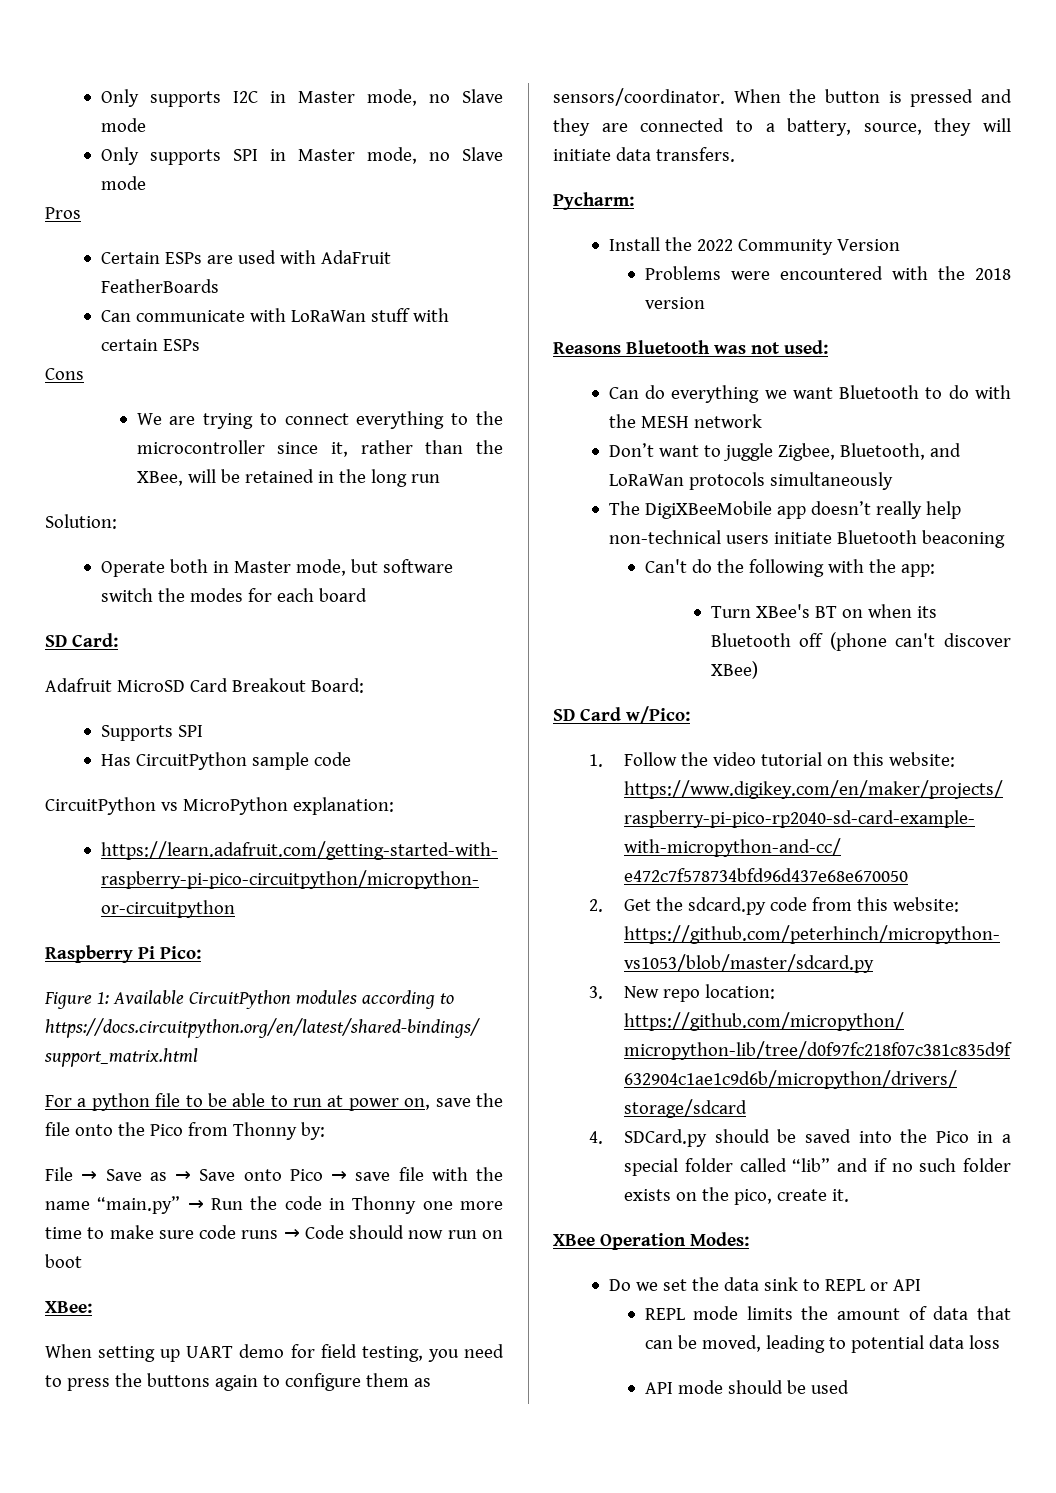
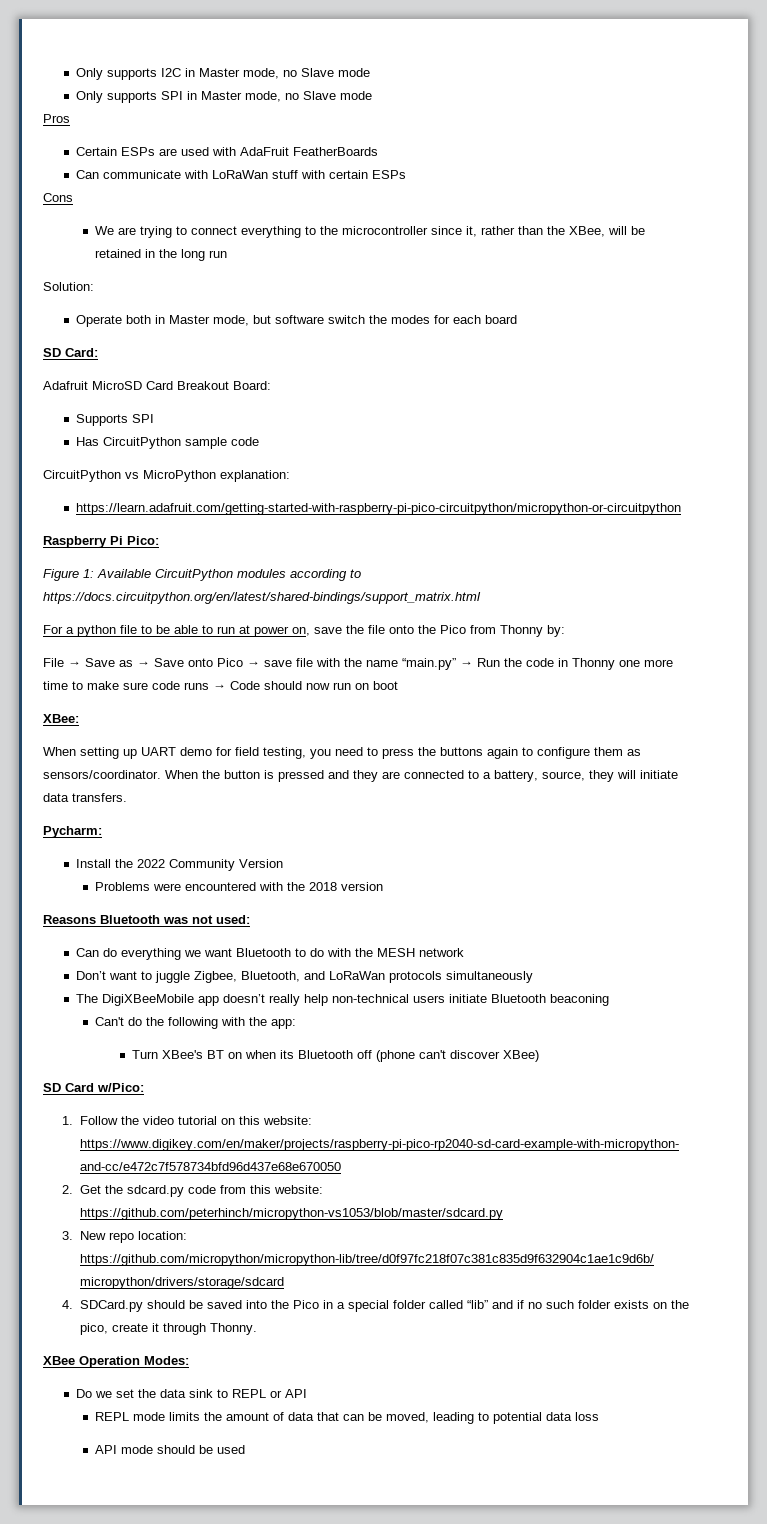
- 4. SDCard.py should be saved into the Pico in a special folder called “lib” and if no such folder exists on the pico, create it.
+ 4. SDCard.py should be saved into the Pico in a special folder called “lib” and if no such folder exists on the pico, create it through Thonny.

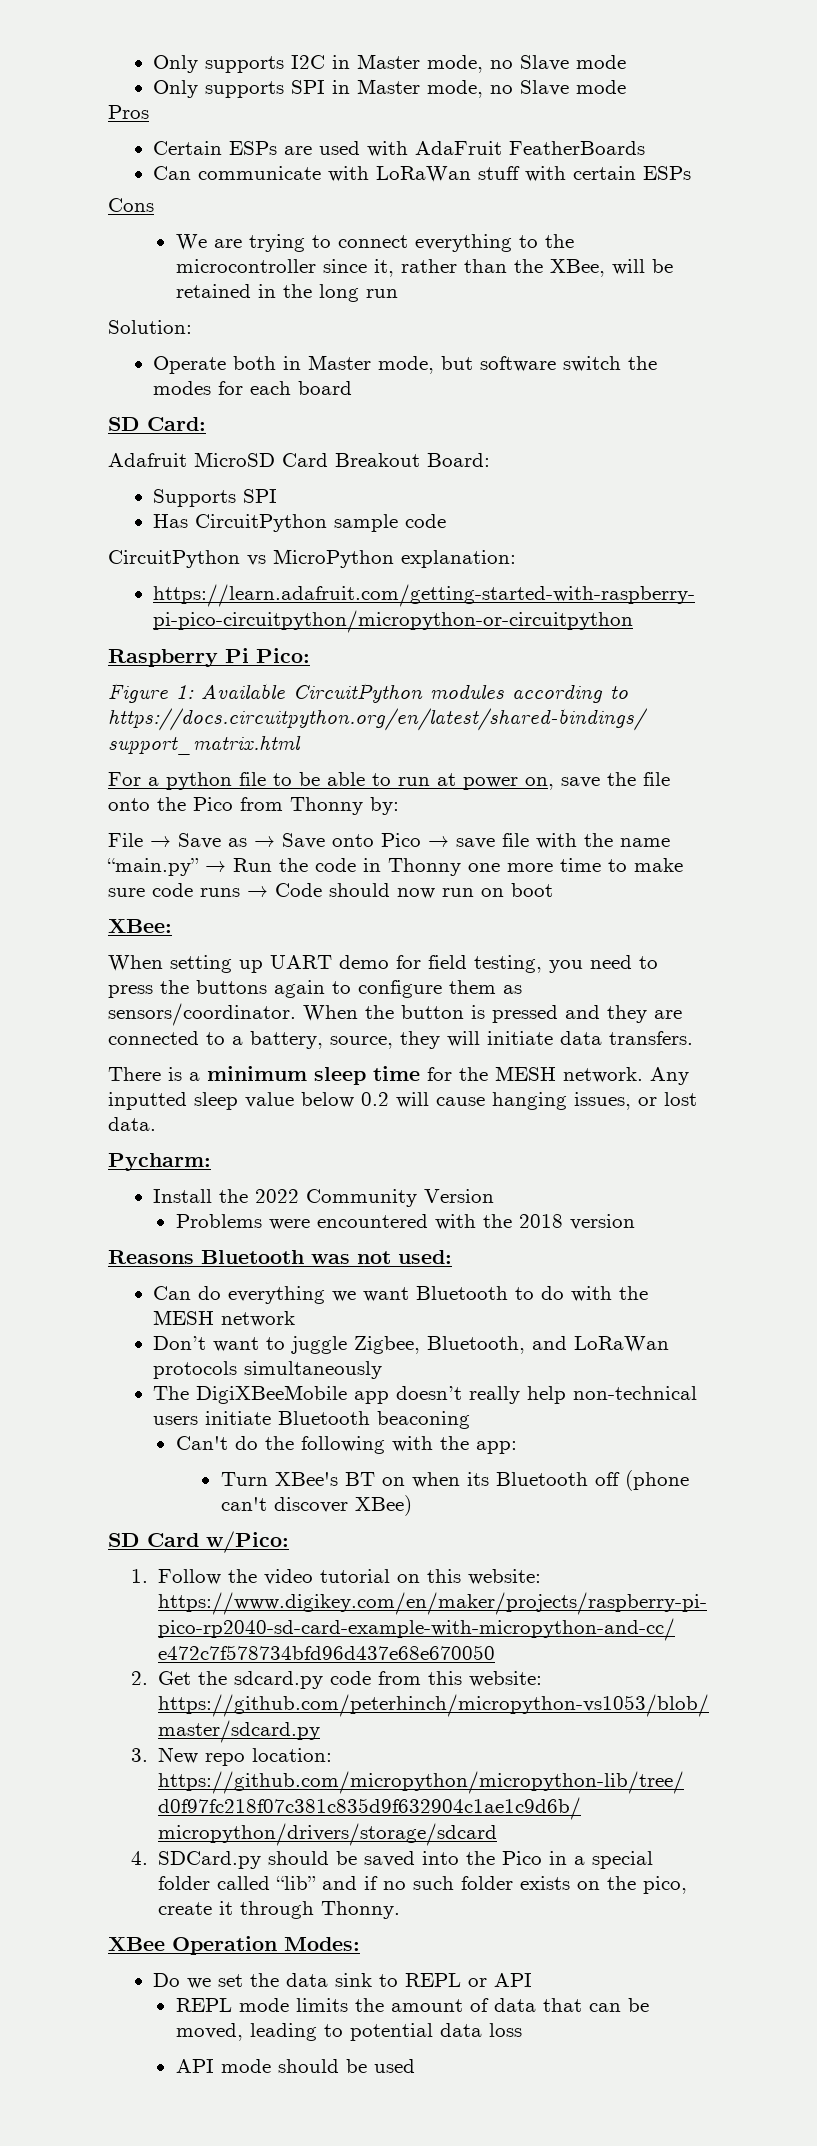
+ There is a minimum sleep time for the MESH network. Any inputted sleep value below 0.2 will cause hanging issues, or lost data.

